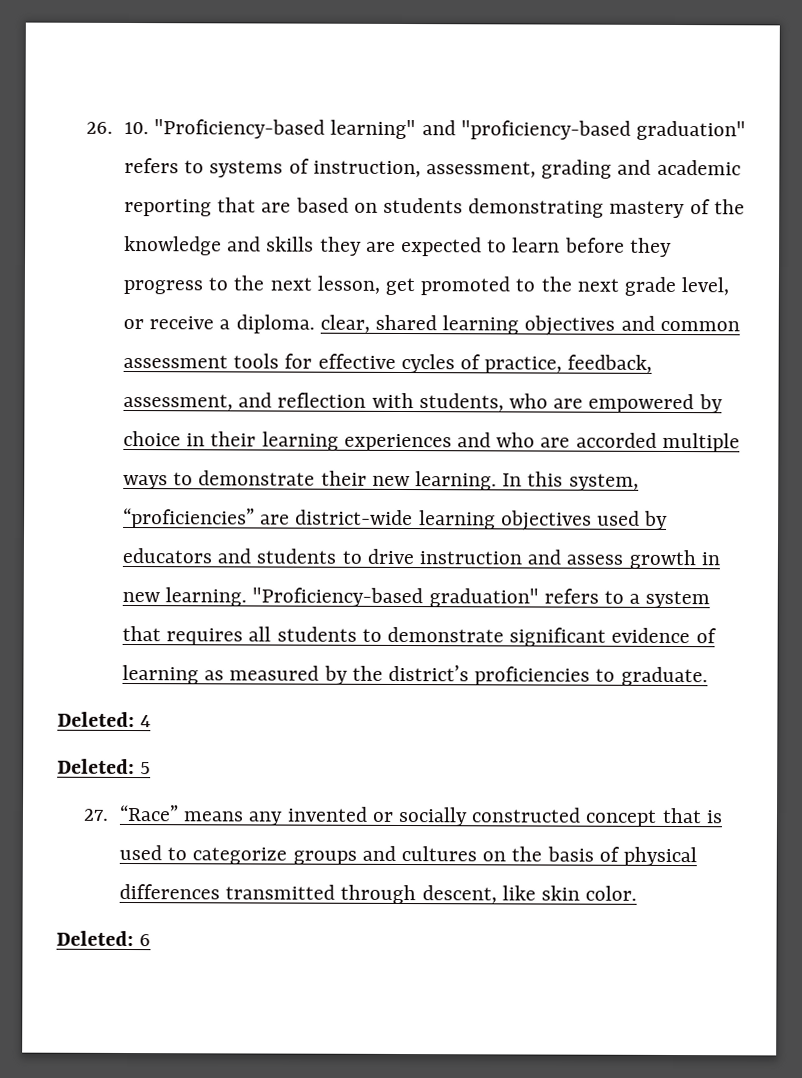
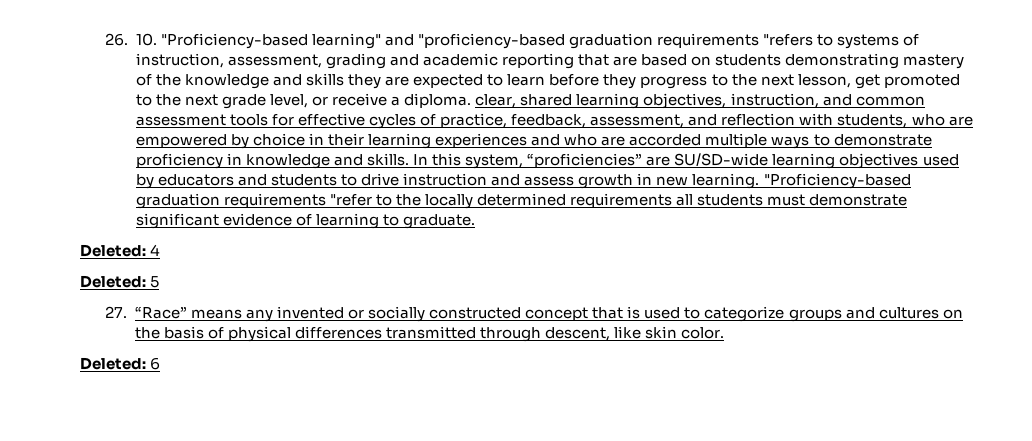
- 26. 10. "Proficiency-based learning" and "proficiency-based graduation" refers to systems of instruction, assessment, grading and academic reporting that are based on students demonstrating mastery of the knowledge and skills they are expected to learn before they progress to the next lesson, get promoted to the next grade level, or receive a diploma. clear, shared learning objectives and common assessment tools for effective cycles of practice, feedback, assessment, and reflection with students, who are empowered by choice in their learning experiences and who are accorded multiple ways to demonstrate their new learning.
+ 26. 10. "Proficiency-based learning" and "proficiency-based graduation requirements "refers to systems of instruction, assessment, grading and academic reporting that are based on students demonstrating mastery of the knowledge and skills they are expected to learn before they progress to the next lesson, get promoted to the next grade level, or receive a diploma. clear, shared learning objectives, instruction, and common assessment tools for effective cycles of practice, feedback, assessment, and reflection with students, who are empowered by choice in their learning experiences and who are accorded multiple ways to demonstrate proficiency in knowledge and skills.
- In this system, “proficiencies” are district-wide learning objectives used by educators and students to drive instruction and assess growth in new learning.
+ In this system, “proficiencies” are SU/SD-wide learning objectives used by educators and students to drive instruction and assess growth in new learning.
- "Proficiency-based graduation" refers to a system that requires all students to demonstrate significant evidence of learning as measured by the district’s proficiencies to graduate.
+ "Proficiency-based graduation requirements "refer to the locally determined requirements all students must demonstrate significant evidence of learning to graduate.

